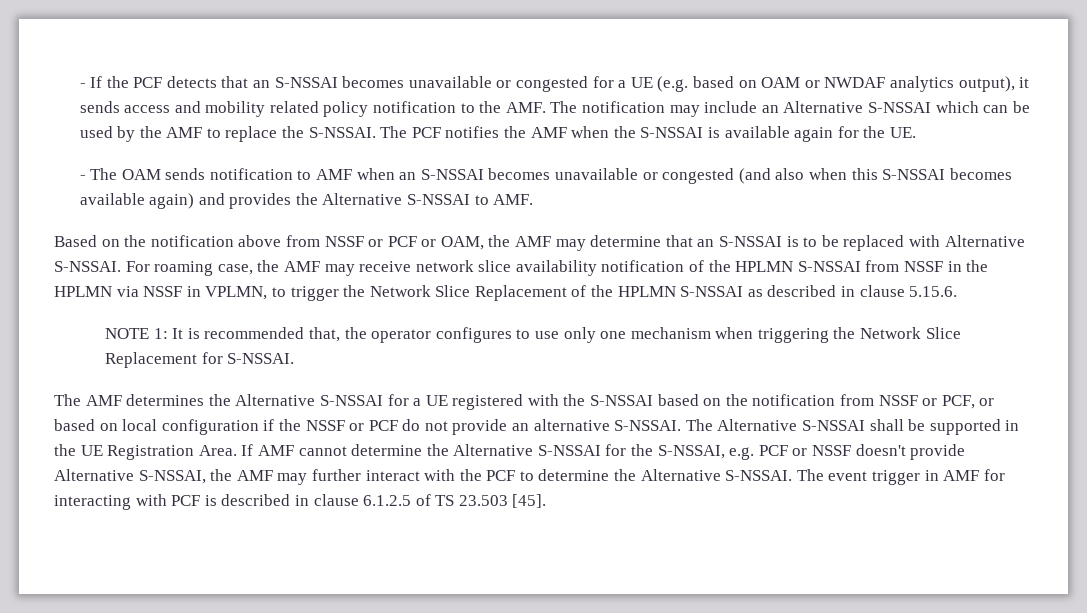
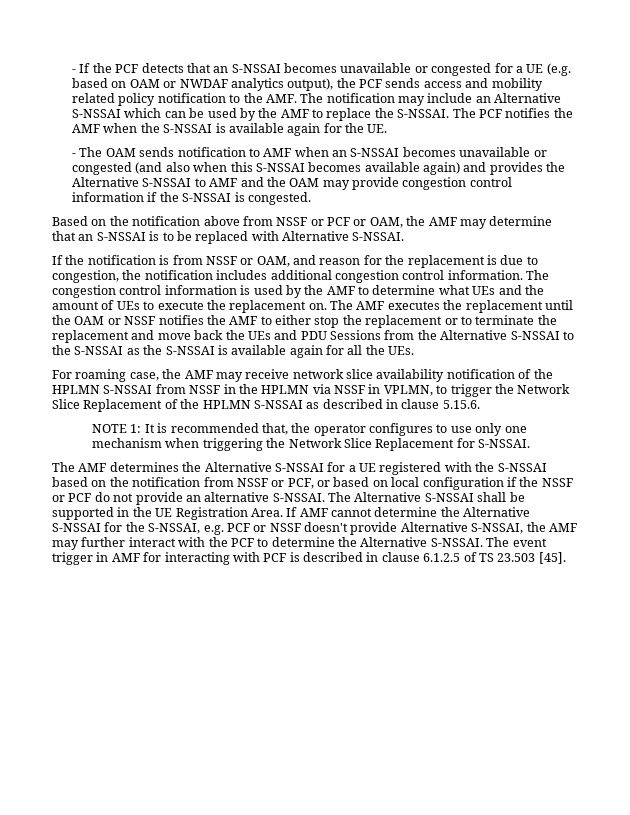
- - If the PCF detects that an S-NSSAI becomes unavailable or congested for a UE (e.g. based on OAM or NWDAF analytics output), it sends access and mobility related policy notification to the AMF. The notification may include an Alternative S-NSSAI which can be used by the AMF to replace the S-NSSAI.
+ - If the PCF detects that an S-NSSAI becomes unavailable or congested for a UE (e.g. based on OAM or NWDAF analytics output), the PCF sends access and mobility related policy notification to the AMF. The notification may include an Alternative S-NSSAI which can be used by the AMF to replace the S-NSSAI.
- - The OAM sends notification to AMF when an S-NSSAI becomes unavailable or congested (and also when this S-NSSAI becomes available again) and provides the Alternative S-NSSAI to AMF.
+ - The OAM sends notification to AMF when an S-NSSAI becomes unavailable or congested (and also when this S-NSSAI becomes available again) and provides the Alternative S-NSSAI to AMF and the OAM may provide congestion control information if the S-NSSAI is congested.
- Based on the notification above from NSSF or PCF or OAM, the AMF may determine that an S-NSSAI is to be replaced with Alternative S-NSSAI. For roaming case, the AMF may receive network slice availability notification of the HPLMN S-NSSAI from NSSF in the HPLMN via NSSF in VPLMN, to trigger the Network Slice Replacement of the HPLMN S-NSSAI as described in clause 5.15.6.
+ Based on the notification above from NSSF or PCF or OAM, the AMF may determine that an S-NSSAI is to be replaced with Alternative S-NSSAI.
+ If the notification is from NSSF or OAM, and reason for the replacement is due to congestion, the notification includes additional congestion control information. The congestion control information is used by the AMF to determine what UEs and the amount of UEs to execute the replacement on. The AMF executes the replacement until the OAM or NSSF notifies the AMF to either stop the replacement or to terminate the replacement and move back the UEs and PDU Sessions from the Alternative S-NSSAI to the S-NSSAI as the S-NSSAI is available again for all the UEs.
+ For roaming case, the AMF may receive network slice availability notification of the HPLMN S-NSSAI from NSSF in the HPLMN via NSSF in VPLMN, to trigger the Network Slice Replacement of the HPLMN S-NSSAI as described in clause 5.15.6.

